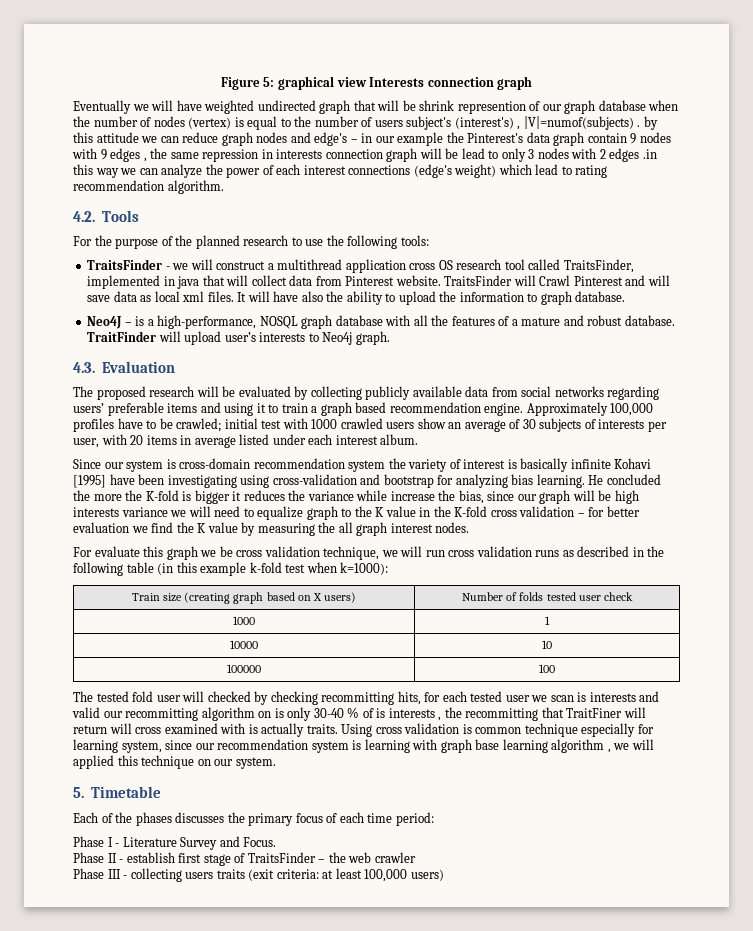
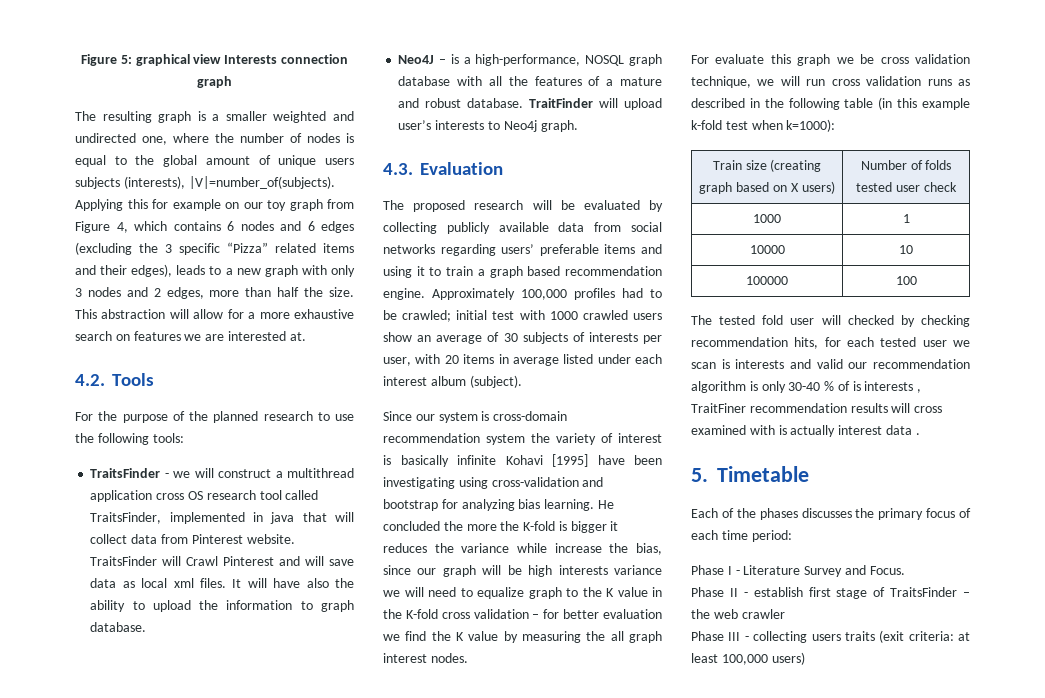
- Eventually we will have weighted undirected graph that will be shrink represention of our graph database when the number of nodes (vertex) is equal to the number of users subject's (interest's) , |V|=numof(subjects) . by this attitude we can reduce graph nodes and edge's – in our example the Pinterest's data graph contain 9 nodes with 9 edges , the same repression in interests connection graph will be lead to only 3 nodes with 2 edges .in this way we can analyze the power of each interest connections (edge's weight) which lead to rating recommendation algorithm.
+ The resulting graph is a smaller weighted and undirected one, where the number of nodes is equal to the global amount of unique users subjects (interests), |V|=number_of(subjects). Applying this for example on our toy graph from Figure 4, which contains 6 nodes and 6 edges (excluding the 3 specific “Pizza” related items and their edges), leads to a new graph with only 3 nodes and 2 edges, more than half the size. This abstraction will allow for a more exhaustive search on features we are interested at.
- Approximately 100,000 profiles have to be crawled; initial test with 1000 crawled users show an average of 30 subjects of interests per user, with 20 items in average listed under each interest album.
+ Approximately 100,000 profiles had to be crawled; initial test with 1000 crawled users show an average of 30 subjects of interests per user, with 20 items in average listed under each interest album (subject).
- The tested fold user will checked by checking recommitting hits, for each tested user we scan is interests and valid our recommitting algorithm on is only 30-40 % of is interests , the recommitting that TraitFiner will return will cross examined with is actually traits. Using cross validation is common technique especially for learning system, since our recommendation system is learning with graph base learning algorithm , we will applied this technique on our system.
+ The tested fold user will checked by checking recommendation hits, for each tested user we scan is interests and valid our recommendation algorithm is only 30-40 % of is interests , TraitFiner recommendation results will cross examined with is actually interest data .

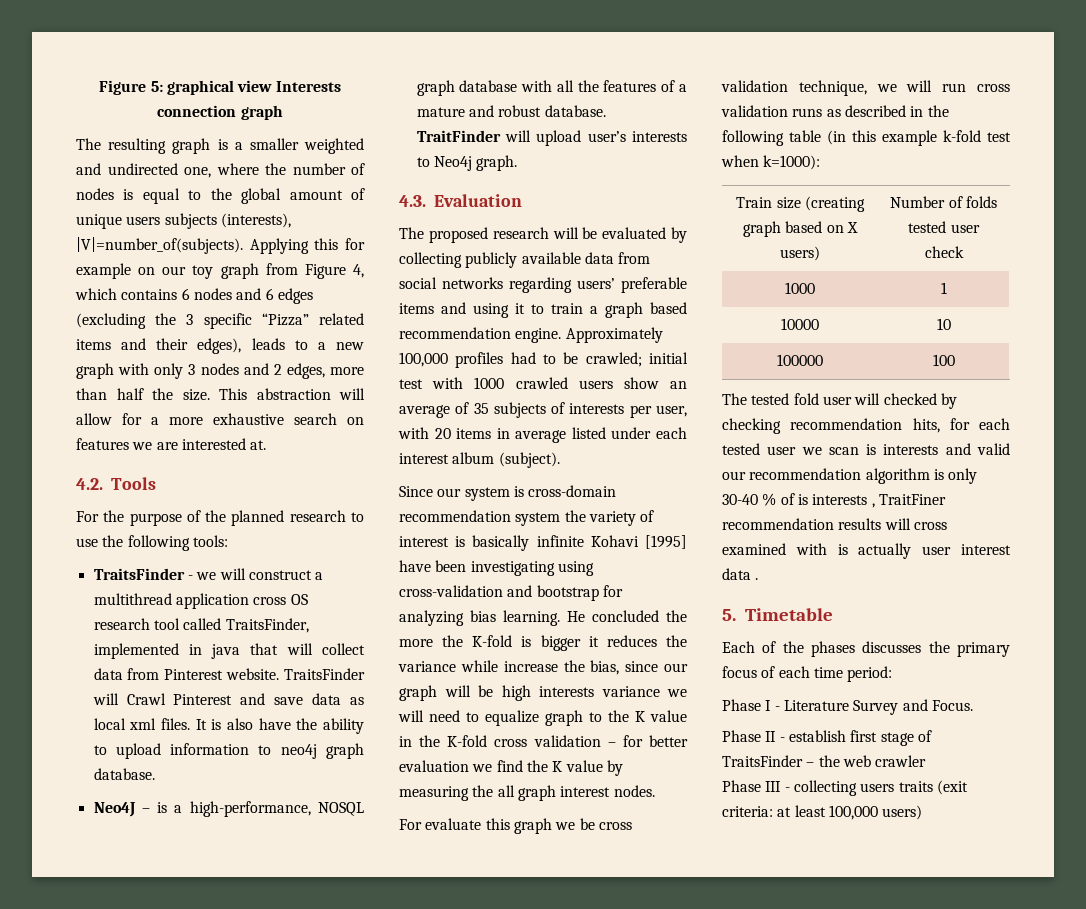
- TraitsFinder will Crawl Pinterest and will save data as local xml files.
+ TraitsFinder will Crawl Pinterest and save data as local xml files.
- It will have also the ability to upload the information to graph database.
+ It is also have the ability to upload information to neo4j graph database.
- Approximately 100,000 profiles had to be crawled; initial test with 1000 crawled users show an average of 30 subjects of interests per user, with 20 items in average listed under each interest album (subject).
+ Approximately 100,000 profiles had to be crawled; initial test with 1000 crawled users show an average of 35 subjects of interests per user, with 20 items in average listed under each interest album (subject).
- The tested fold user will checked by checking recommendation hits, for each tested user we scan is interests and valid our recommendation algorithm is only 30-40 % of is interests , TraitFiner recommendation results will cross examined with is actually interest data .
+ The tested fold user will checked by checking recommendation hits, for each tested user we scan is interests and valid our recommendation algorithm is only 30-40 % of is interests , TraitFiner recommendation results will cross examined with is actually user interest data .

